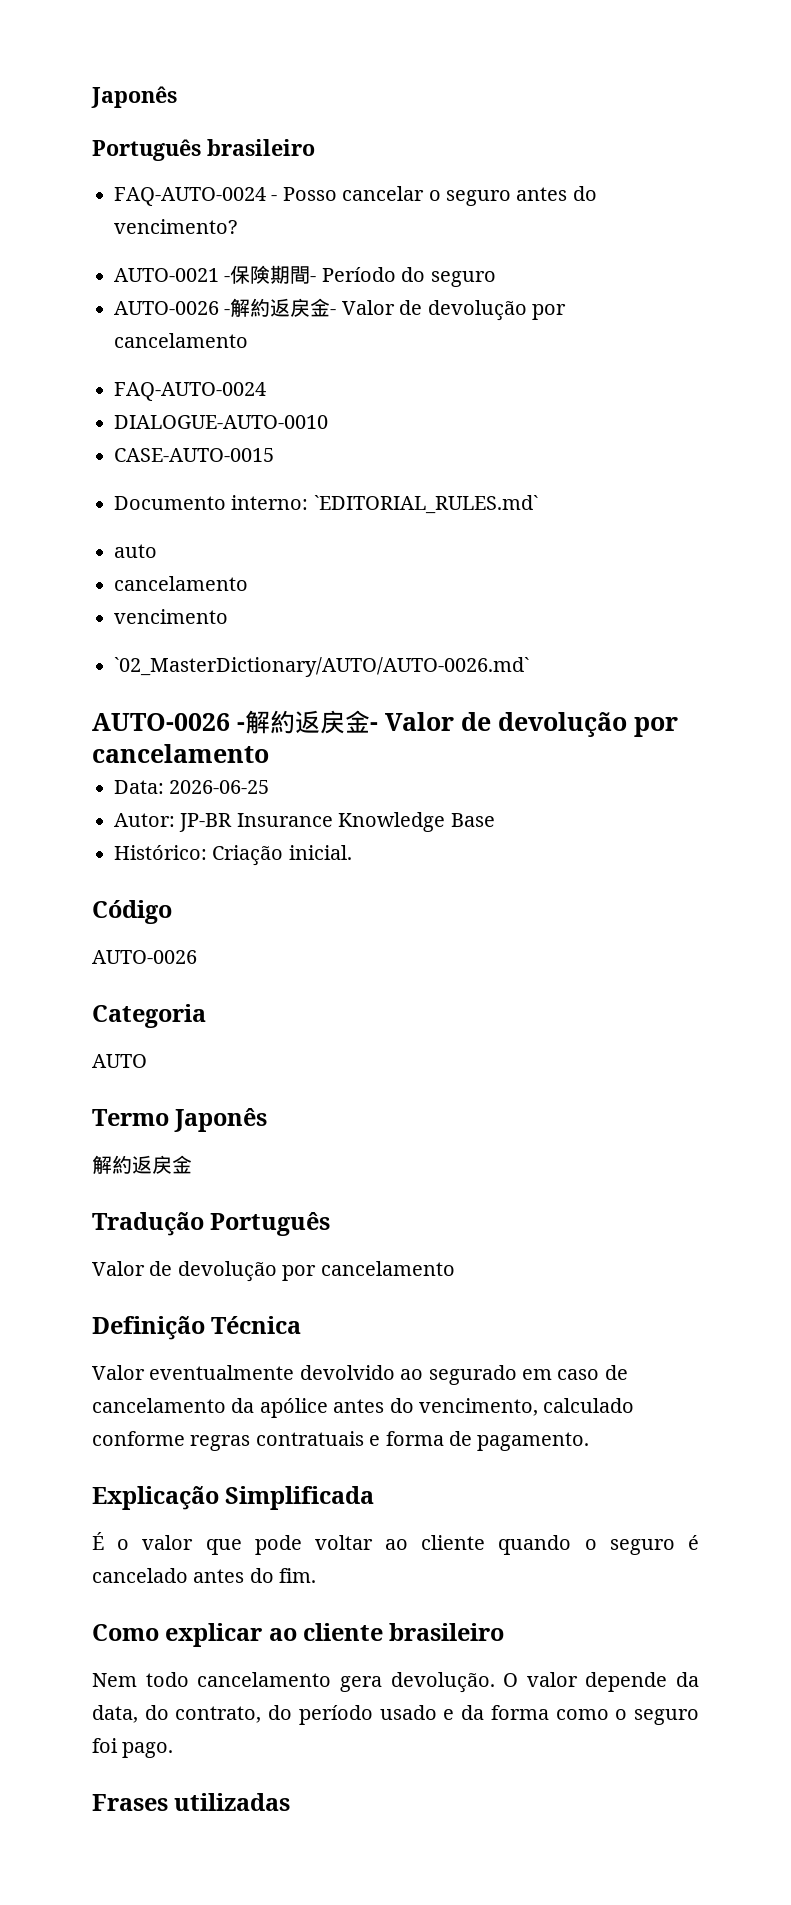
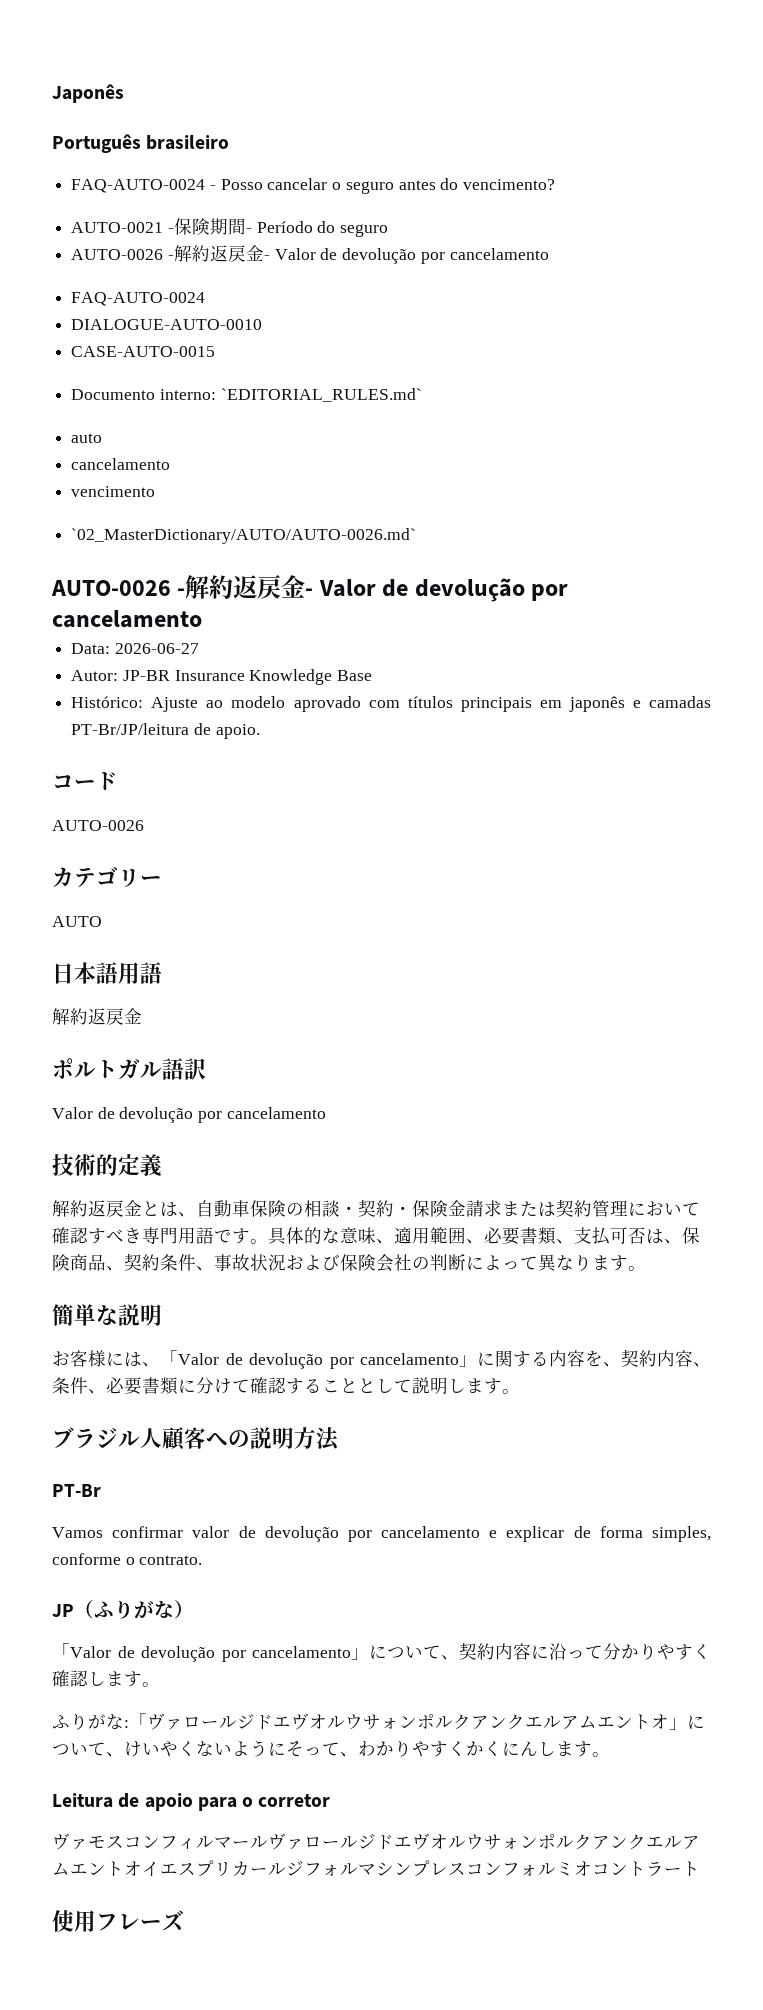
- Data: 2026-06-25
+ Data: 2026-06-27
- Histórico: Criação inicial.
- Código
+ Histórico: Ajuste ao modelo aprovado com títulos principais em japonês e camadas PT-Br/JP/leitura de apoio.
+ コード
- Categoria
+ カテゴリー
- Termo Japonês
+ 日本語用語
- Tradução Português
+ ポルトガル語訳
  Valor de devolução por cancelamento
- Definição Técnica
- Valor eventualmente devolvido ao segurado em caso de cancelamento da apólice antes do vencimento, calculado conforme regras contratuais e forma de pagamento.
- Explicação Simplificada
- É o valor que pode voltar ao cliente quando o seguro é cancelado antes do fim.
- Como explicar ao cliente brasileiro
- Nem todo cancelamento gera devolução. O valor depende da data, do contrato, do período usado e da forma como o seguro foi pago.
- Frases utilizadas
+ 技術的定義
+ 解約返戻金とは、自動車保険の相談・契約・保険金請求または契約管理において確認すべき専門用語です。具体的な意味、適用範囲、必要書類、支払可否は、保険商品、契約条件、事故状況および保険会社の判断によって異なります。
+ 簡単な説明
+ お客様には、「Valor de devolução por cancelamento」に関する内容を、契約内容、条件、必要書類に分けて確認することとして説明します。
+ ブラジル人顧客への説明方法
+ PT-Br
+ Vamos confirmar valor de devolução por cancelamento e explicar de forma simples, conforme o contrato.
+ JP（ふりがな）
+ 「Valor de devolução por cancelamento」について、契約内容に沿って分かりやすく確認します。
+ ふりがな:「ヴァロールジドエヴオルウサォンポルクアンクエルアムエントオ」について、けいやくないようにそって、わかりやすくかくにんします。
+ Leitura de apoio para o corretor
+ ヴァモスコンフィルマールヴァロールジドエヴオルウサォンポルクアンクエルアムエントオイエスプリカールジフォルマシンプレスコンフォルミオコントラート
+ 使用フレーズ

